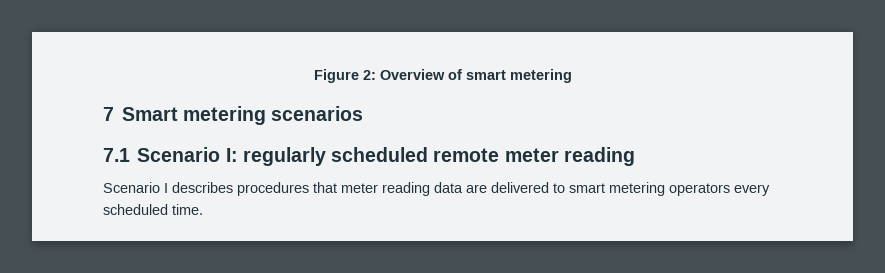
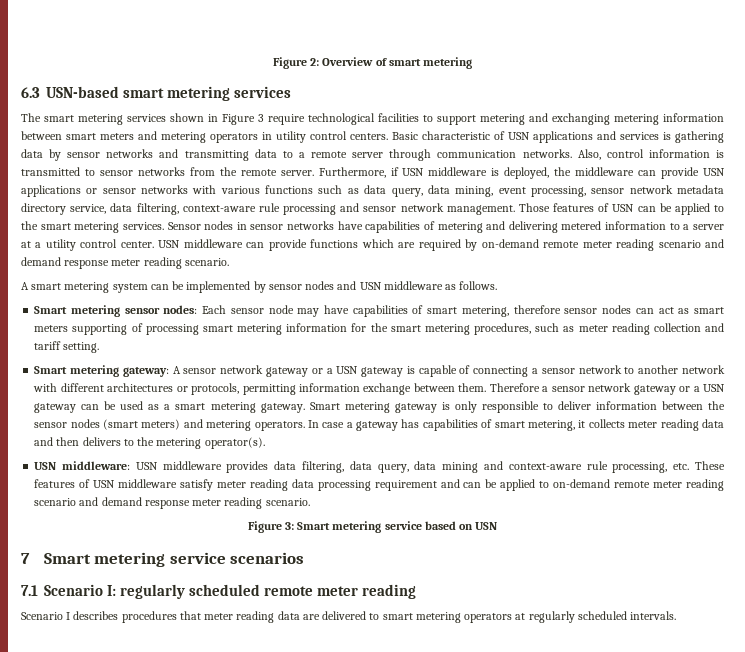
- 7 Smart metering scenarios
+ 6.3 USN-based smart metering services
+ The smart metering services shown in Figure 3 require technological facilities to support metering and exchanging metering information between smart meters and metering operators in utility control centers. Basic characteristic of USN applications and services is gathering data by sensor networks and transmitting data to a remote server through communication networks. Also, control information is transmitted to sensor networks from the remote server. Furthermore, if USN middleware is deployed, the middleware can provide USN applications or sensor networks with various functions such as data query, data mining, event processing, sensor network metadata directory service, data filtering, context-aware rule processing and sensor network management. Those features of USN can be applied to the smart metering services. Sensor nodes in sensor networks have capabilities of metering and delivering metered information to a server at a utility control center. USN middleware can provide functions which are required by on-demand remote meter reading scenario and demand response meter reading scenario.
+ A smart metering system can be implemented by sensor nodes and USN middleware as follows.
+ Smart metering sensor nodes: Each sensor node may have capabilities of smart metering, therefore sensor nodes can act as smart meters supporting of processing smart metering information for the smart metering procedures, such as meter reading collection and tariff setting.
+ Smart metering gateway: A sensor network gateway or a USN gateway is capable of connecting a sensor network to another network with different architectures or protocols, permitting information exchange between them. Therefore a sensor network gateway or a USN gateway can be used as a smart metering gateway. Smart metering gateway is only responsible to deliver information between the sensor nodes (smart meters) and metering operators. In case a gateway has capabilities of smart metering, it collects meter reading data and then delivers to the metering operator(s).
+ USN middleware: USN middleware provides data filtering, data query, data mining and context-aware rule processing, etc. These features of USN middleware satisfy meter reading data processing requirement and can be applied to on-demand remote meter reading scenario and demand response meter reading scenario.
+ Figure 3: Smart metering service based on USN
+ 7 Smart metering service scenarios
- Scenario I describes procedures that meter reading data are delivered to smart metering operators every scheduled time.
+ Scenario I describes procedures that meter reading data are delivered to smart metering operators at regularly scheduled intervals.

